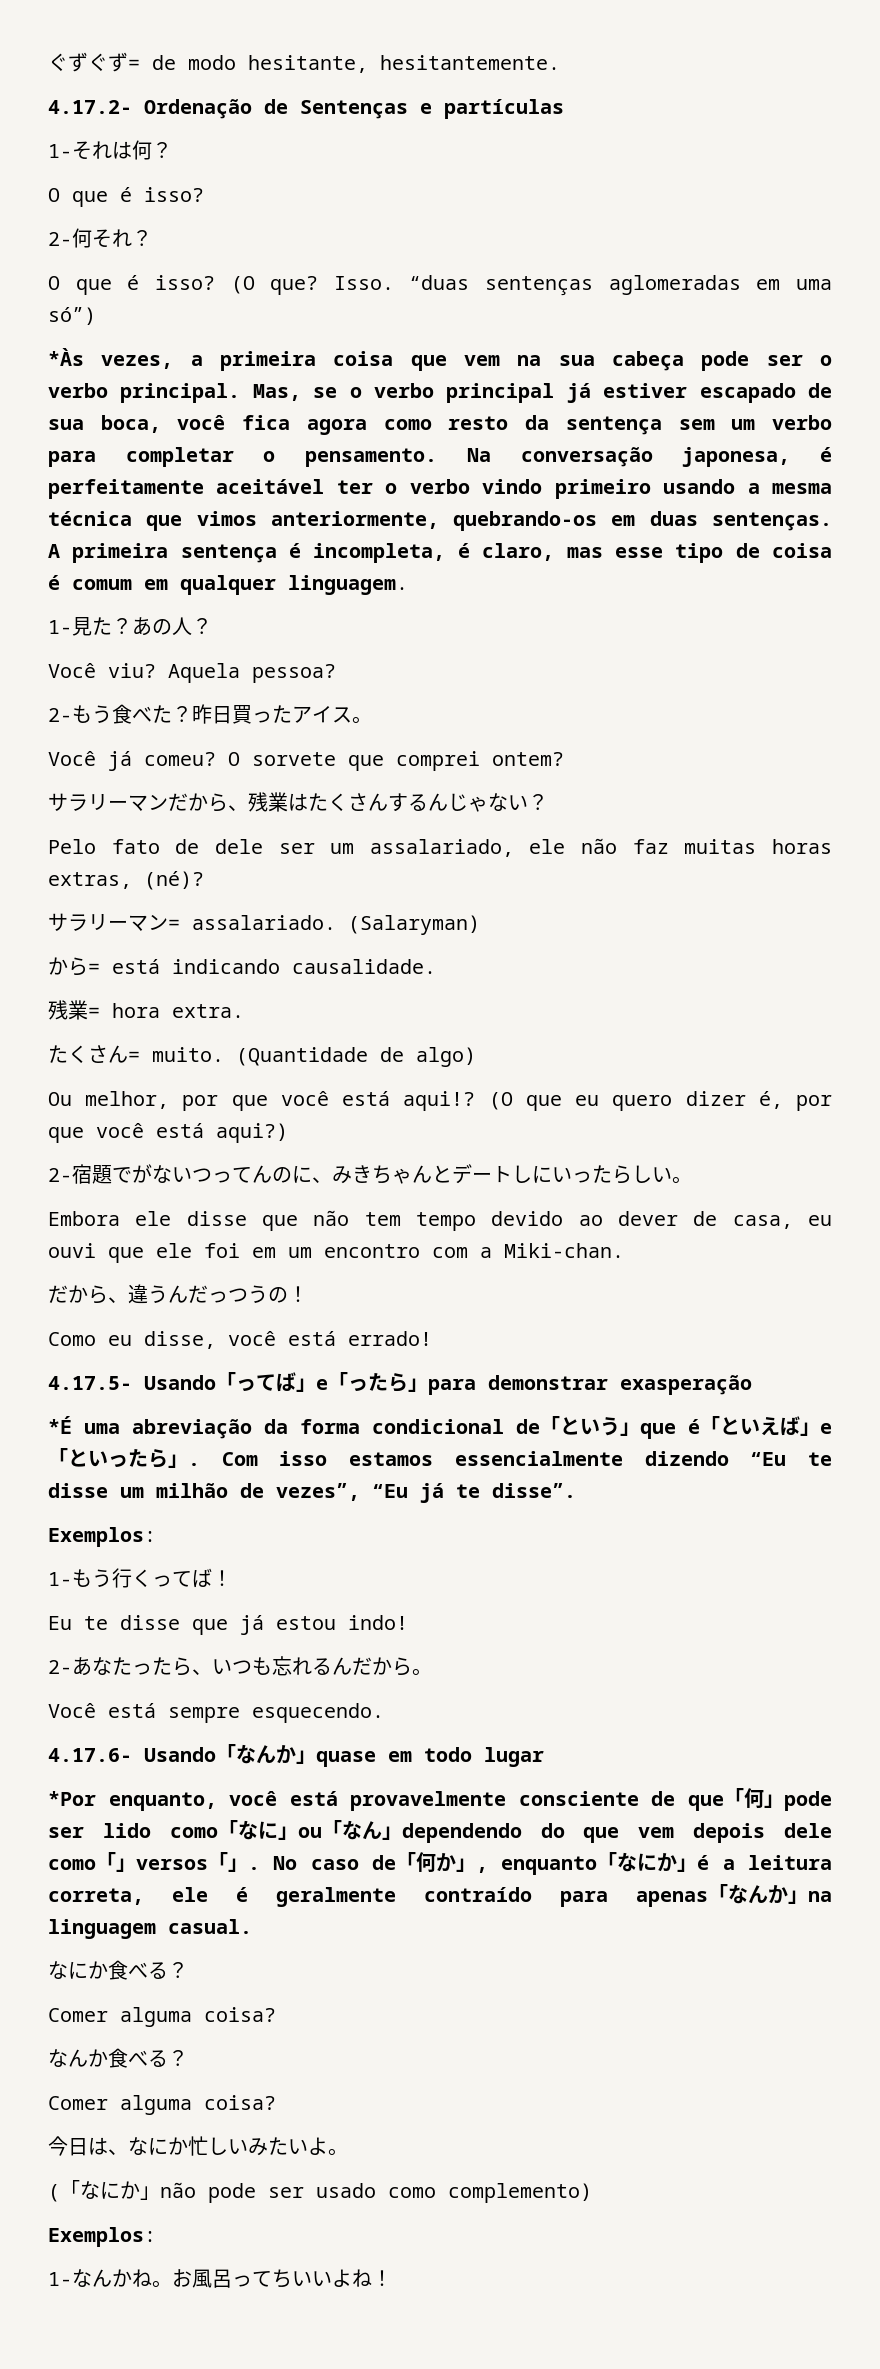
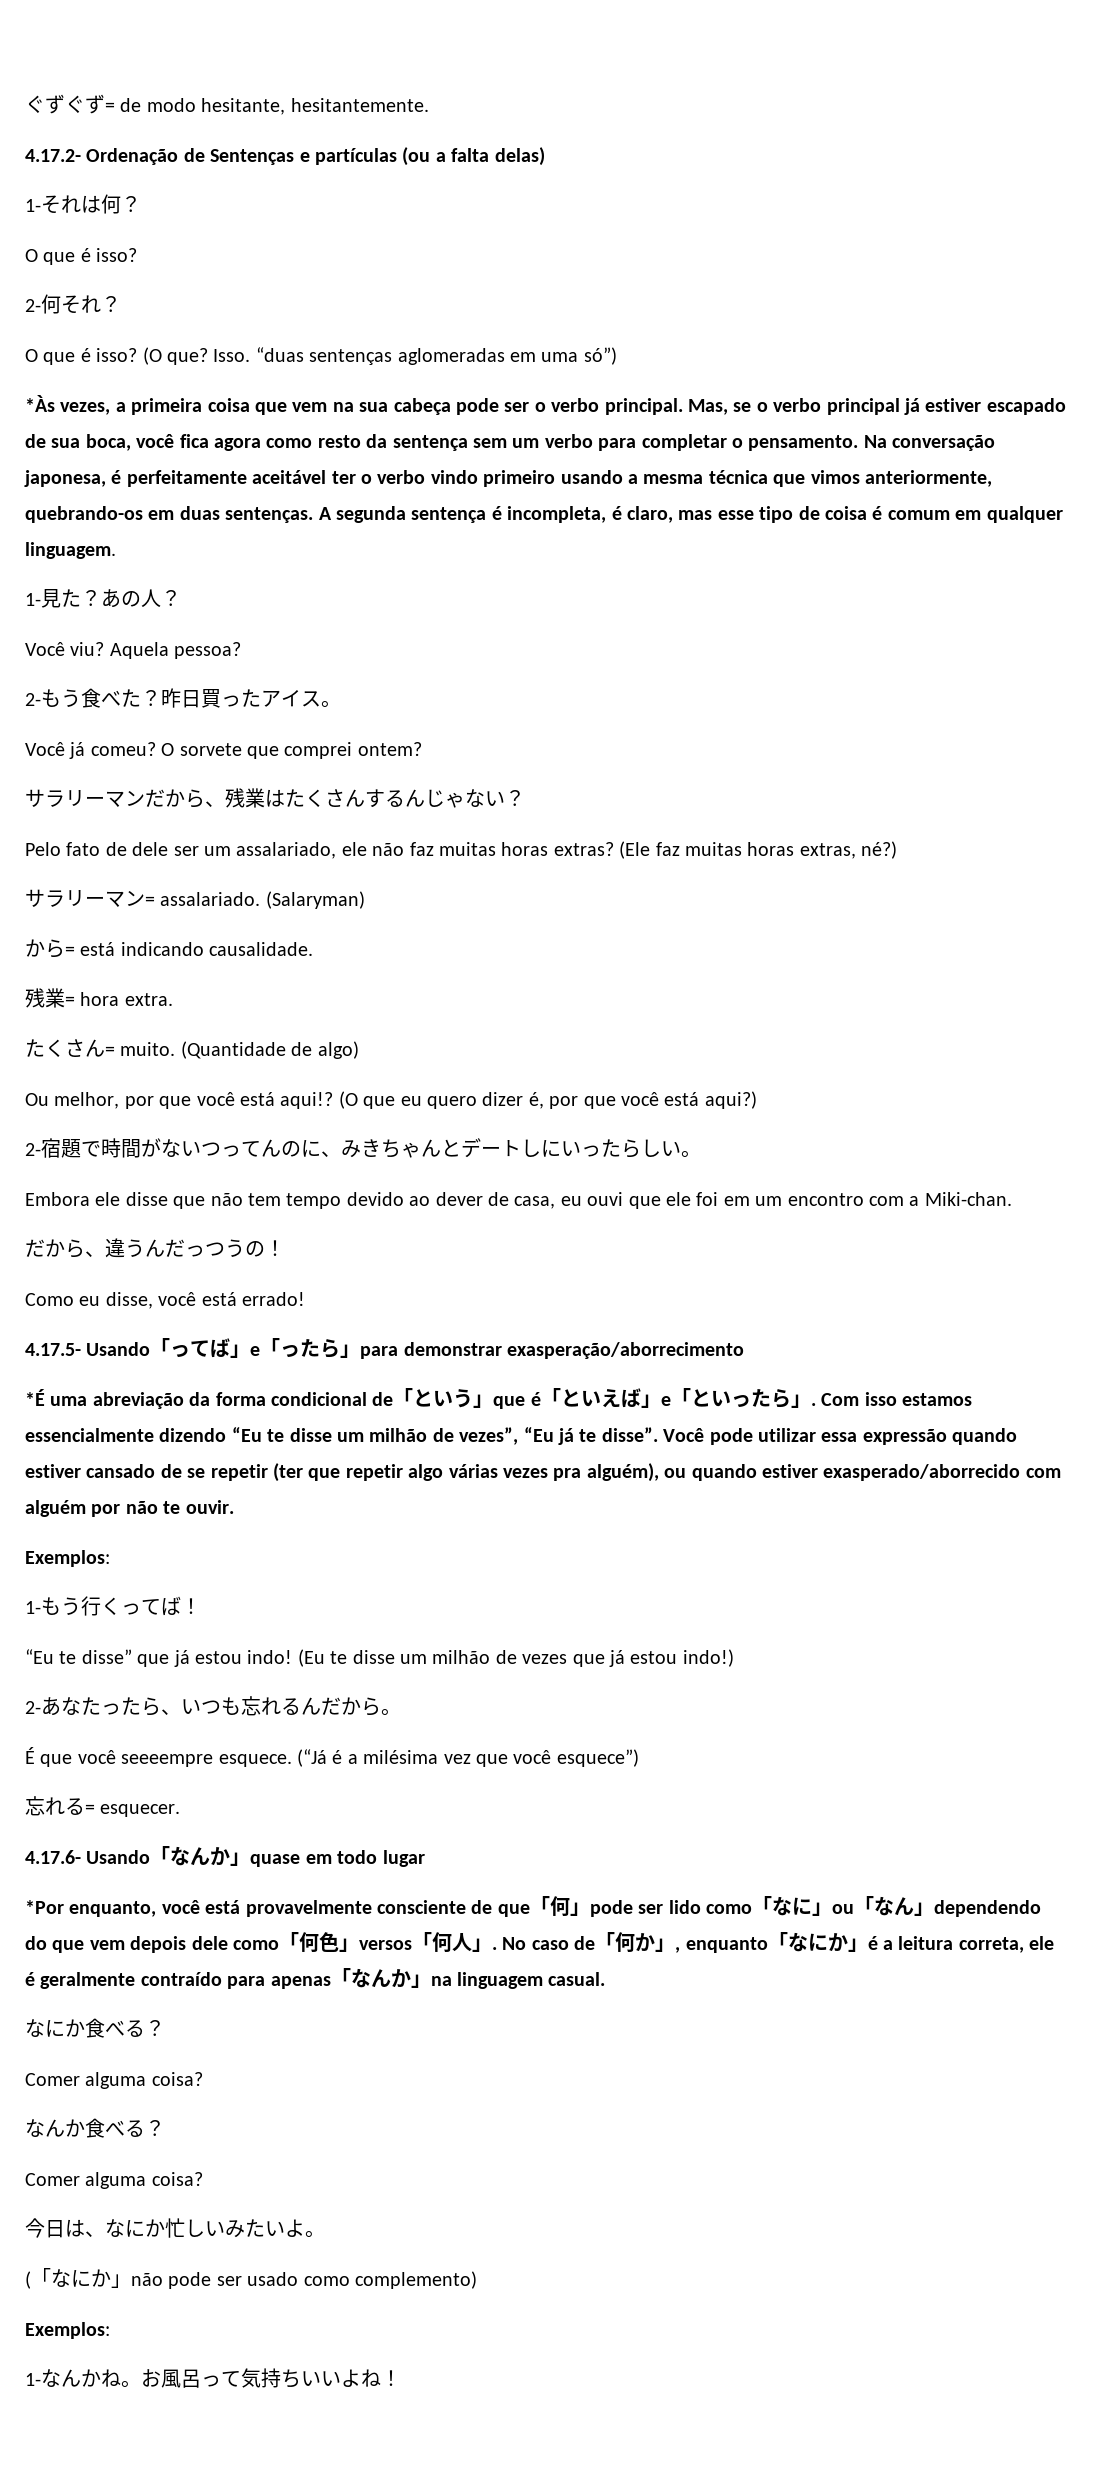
- 4.17.2- Ordenação de Sentenças e partículas
+ 4.17.2- Ordenação de Sentenças e partículas (ou a falta delas)
- A primeira sentença é incompleta, é claro, mas esse tipo de coisa é comum em qualquer linguagem.
+ A segunda sentença é incompleta, é claro, mas esse tipo de coisa é comum em qualquer linguagem.
- Pelo fato de dele ser um assalariado, ele não faz muitas horas extras, (né)?
+ Pelo fato de dele ser um assalariado, ele não faz muitas horas extras? (Ele faz muitas horas extras, né?)
- 2-宿題でがないつってんのに、みきちゃんとデートしにいったらしい。
+ 2-宿題で時間がないつってんのに、みきちゃんとデートしにいったらしい。
- 4.17.5- Usando「ってば」e「ったら」para demonstrar exasperação
+ 4.17.5- Usando「ってば」e「ったら」para demonstrar exasperação/aborrecimento
+ Você pode utilizar essa expressão quando estiver cansado de se repetir (ter que repetir algo várias vezes pra alguém), ou quando estiver exasperado/aborrecido com alguém por não te ouvir.
- Eu te disse que já estou indo!
+ “Eu te disse” que já estou indo! (Eu te disse um milhão de vezes que já estou indo!)
- Você está sempre esquecendo.
+ É que você seeeempre esquece. (“Já é a milésima vez que você esquece”)
+ 忘れる= esquecer.
- *Por enquanto, você está provavelmente consciente de que「何」pode ser lido como「なに」ou「なん」dependendo do que vem depois dele como「」versos「」.
+ *Por enquanto, você está provavelmente consciente de que「何」pode ser lido como「なに」ou「なん」dependendo do que vem depois dele como「何色」versos「何人」.
- お風呂ってちいいよね！
+ お風呂って気持ちいいよね！

